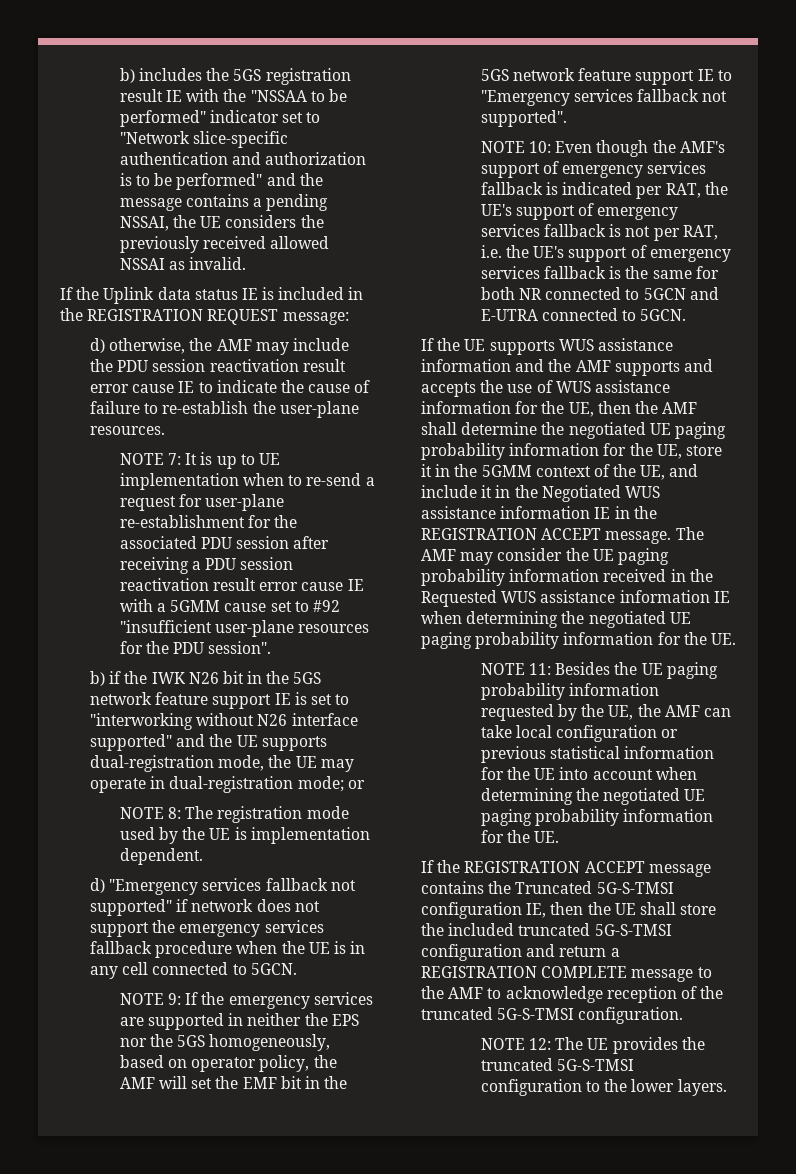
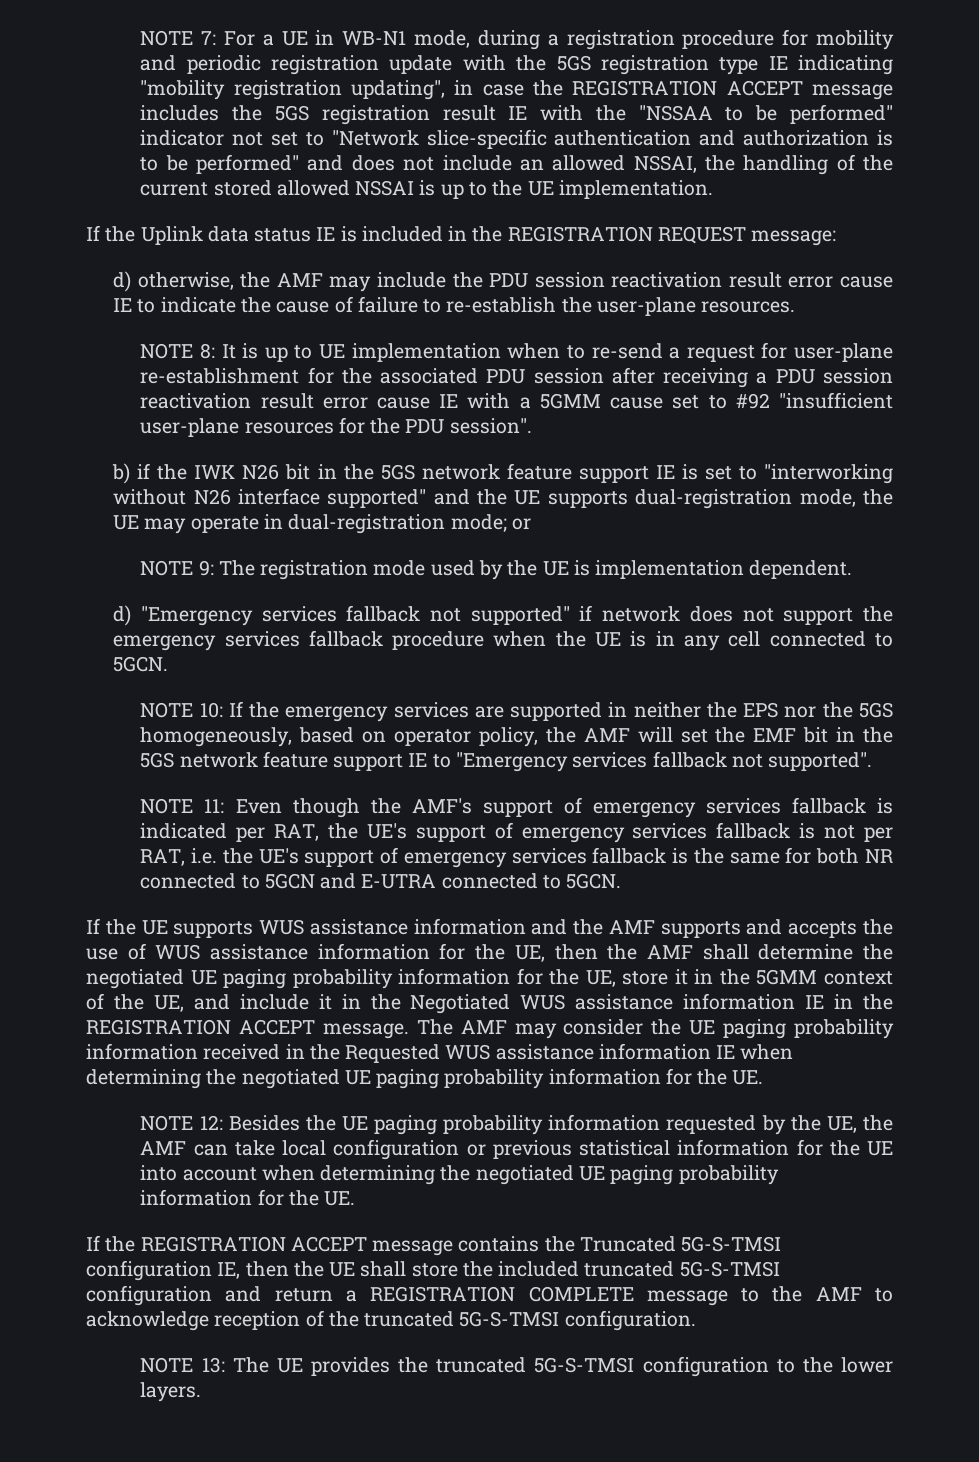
- b) includes the 5GS registration result IE with the "NSSAA to be performed" indicator set to "Network slice-specific authentication and authorization is to be performed" and the message contains a pending NSSAI, the UE considers the previously received allowed NSSAI as invalid.
+ NOTE 7: For a UE in WB-N1 mode, during a registration procedure for mobility and periodic registration update with the 5GS registration type IE indicating "mobility registration updating", in case the REGISTRATION ACCEPT message includes the 5GS registration result IE with the "NSSAA to be performed" indicator not set to "Network slice-specific authentication and authorization is to be performed" and does not include an allowed NSSAI, the handling of the current stored allowed NSSAI is up to the UE implementation.
- NOTE 7: It is up to UE implementation when to re-send a request for user-plane re-establishment for the associated PDU session after receiving a PDU session reactivation result error cause IE with a 5GMM cause set to #92 "insufficient user-plane resources for the PDU session".
+ NOTE 8: It is up to UE implementation when to re-send a request for user-plane re-establishment for the associated PDU session after receiving a PDU session reactivation result error cause IE with a 5GMM cause set to #92 "insufficient user-plane resources for the PDU session".
- NOTE 8: The registration mode used by the UE is implementation dependent.
+ NOTE 9: The registration mode used by the UE is implementation dependent.
- NOTE 9: If the emergency services are supported in neither the EPS nor the 5GS homogeneously, based on operator policy, the AMF will set the EMF bit in the 5GS network feature support IE to "Emergency services fallback not supported".
+ NOTE 10: If the emergency services are supported in neither the EPS nor the 5GS homogeneously, based on operator policy, the AMF will set the EMF bit in the 5GS network feature support IE to "Emergency services fallback not supported".
- NOTE 10: Even though the AMF's support of emergency services fallback is indicated per RAT, the UE's support of emergency services fallback is not per RAT, i.e. the UE's support of emergency services fallback is the same for both NR connected to 5GCN and E-UTRA connected to 5GCN.
+ NOTE 11: Even though the AMF's support of emergency services fallback is indicated per RAT, the UE's support of emergency services fallback is not per RAT, i.e. the UE's support of emergency services fallback is the same for both NR connected to 5GCN and E-UTRA connected to 5GCN.
- NOTE 11: Besides the UE paging probability information requested by the UE, the AMF can take local configuration or previous statistical information for the UE into account when determining the negotiated UE paging probability information for the UE.
+ NOTE 12: Besides the UE paging probability information requested by the UE, the AMF can take local configuration or previous statistical information for the UE into account when determining the negotiated UE paging probability information for the UE.
- NOTE 12: The UE provides the truncated 5G-S-TMSI configuration to the lower layers.
+ NOTE 13: The UE provides the truncated 5G-S-TMSI configuration to the lower layers.

